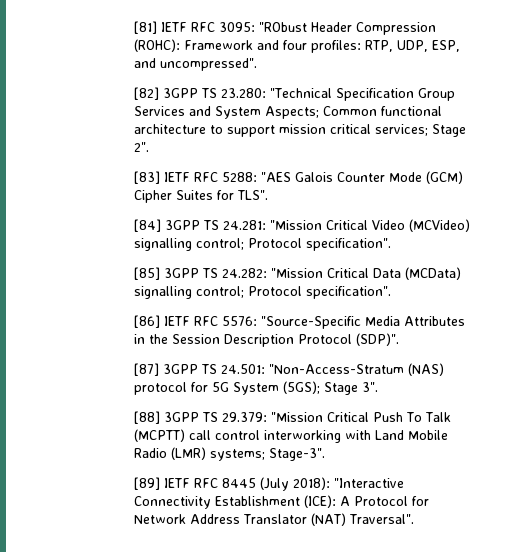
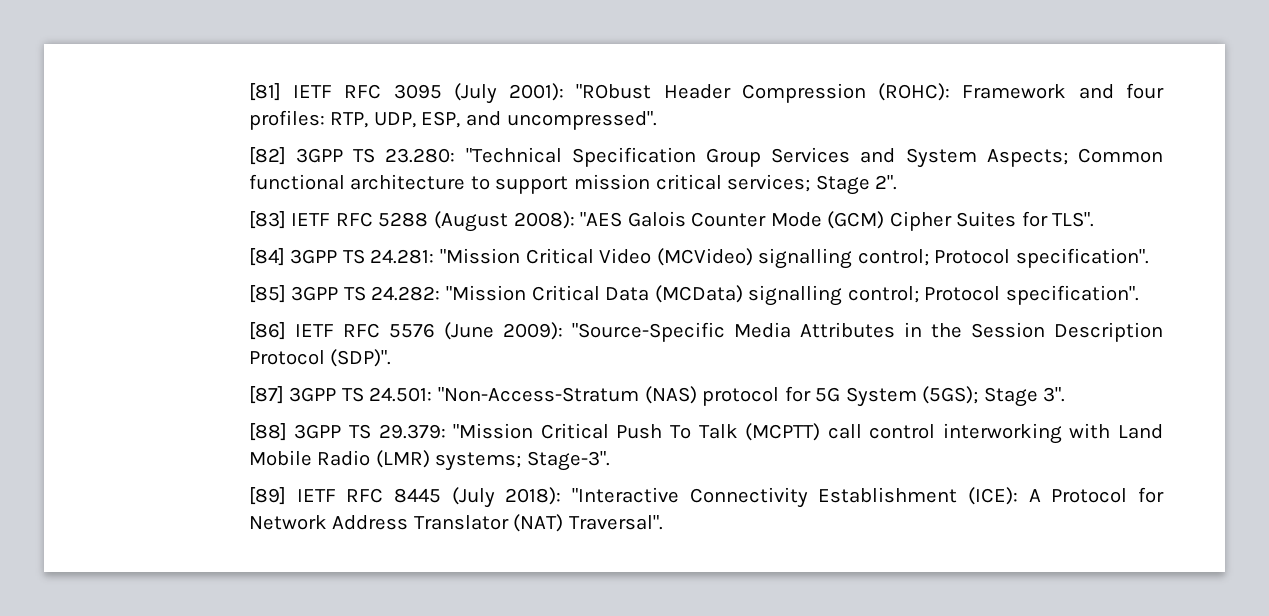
- [81] IETF RFC 3095: "RObust Header Compression (ROHC): Framework and four profiles: RTP, UDP, ESP, and uncompressed".
+ [81] IETF RFC 3095 (July 2001): "RObust Header Compression (ROHC): Framework and four profiles: RTP, UDP, ESP, and uncompressed".
- [83] IETF RFC 5288: "AES Galois Counter Mode (GCM) Cipher Suites for TLS".
+ [83] IETF RFC 5288 (August 2008): "AES Galois Counter Mode (GCM) Cipher Suites for TLS".
- [86] IETF RFC 5576: "Source-Specific Media Attributes in the Session Description Protocol (SDP)".
+ [86] IETF RFC 5576 (June 2009): "Source-Specific Media Attributes in the Session Description Protocol (SDP)".

